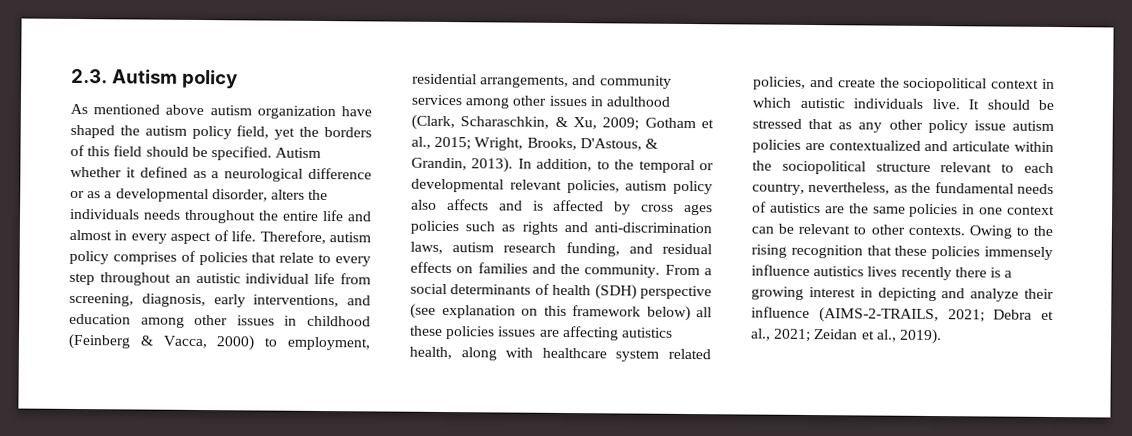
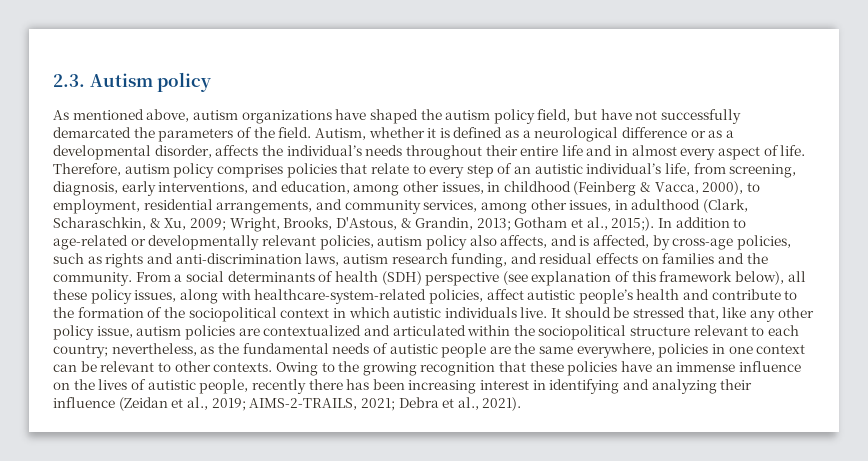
- As mentioned above autism organization have shaped the autism policy field, yet the borders of this field should be specified. Autism whether it defined as a neurological difference or as a developmental disorder, alters the individuals needs throughout the entire life and almost in every aspect of life.
+ As mentioned above, autism organizations have shaped the autism policy field, but have not successfully demarcated the parameters of the field. Autism, whether it is defined as a neurological difference or as a developmental disorder, affects the individual’s needs throughout their entire life and in almost every aspect of life.
- Therefore, autism policy comprises of policies that relate to every step throughout an autistic individual life from screening, diagnosis, early interventions, and education among other issues in childhood (Feinberg & Vacca, 2000) to employment, residential arrangements, and community services among other issues in adulthood (Clark, Scharaschkin, & Xu, 2009;
+ Therefore, autism policy comprises policies that relate to every step of an autistic individual’s life, from screening, diagnosis, early interventions, and education, among other issues, in childhood (Feinberg & Vacca, 2000), to employment, residential arrangements, and community services, among other issues, in adulthood (Clark, Scharaschkin, & Xu, 2009;
- Gotham et al., 2015;
- Wright, Brooks, D'Astous, & Grandin, 2013). In addition, to the temporal or developmental relevant policies, autism policy also affects and is affected by cross ages policies such as rights and anti-discrimination laws, autism research funding, and residual effects on families and the community.
+ Wright, Brooks, D'Astous, & Grandin, 2013; Gotham et al., 2015;). In addition to age-related or developmentally relevant policies, autism policy also affects, and is affected, by cross-age policies, such as rights and anti-discrimination laws, autism research funding, and residual effects on families and the community.
- From a social determinants of health (SDH) perspective (see explanation on this framework below) all these policies issues are affecting autistics health, along with healthcare system related policies, and create the sociopolitical context in which autistic individuals live.
+ From a social determinants of health (SDH) perspective (see explanation of this framework below), all these policy issues, along with healthcare-system-related policies, affect autistic people’s health and contribute to the formation of the sociopolitical context in which autistic individuals live.
- It should be stressed that as any other policy issue autism policies are contextualized and articulate within the sociopolitical structure relevant to each country, nevertheless, as the fundamental needs of autistics are the same policies in one context can be relevant to other contexts.
+ It should be stressed that, like any other policy issue, autism policies are contextualized and articulated within the sociopolitical structure relevant to each country; nevertheless, as the fundamental needs of autistic people are the same everywhere, policies in one context can be relevant to other contexts.
- Owing to the rising recognition that these policies immensely influence autistics lives recently there is a growing interest in depicting and analyze their influence (AIMS-2-TRAILS, 2021; Debra et al., 2021; Zeidan et al., 2019).
+ Owing to the growing recognition that these policies have an immense influence on the lives of autistic people, recently there has been increasing interest in identifying and analyzing their influence (Zeidan et al., 2019; AIMS-2-TRAILS, 2021; Debra et al., 2021).

